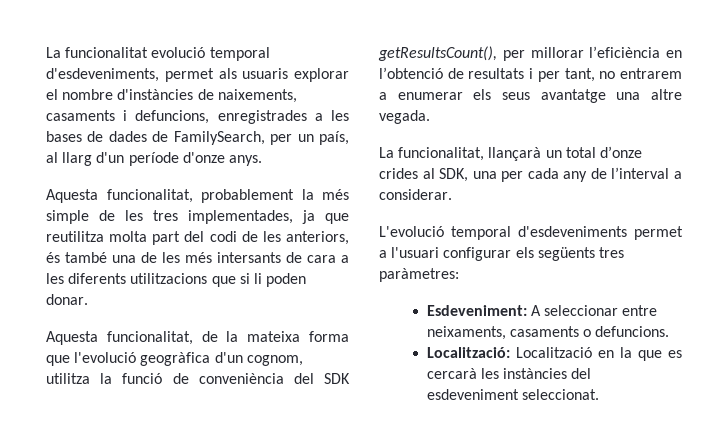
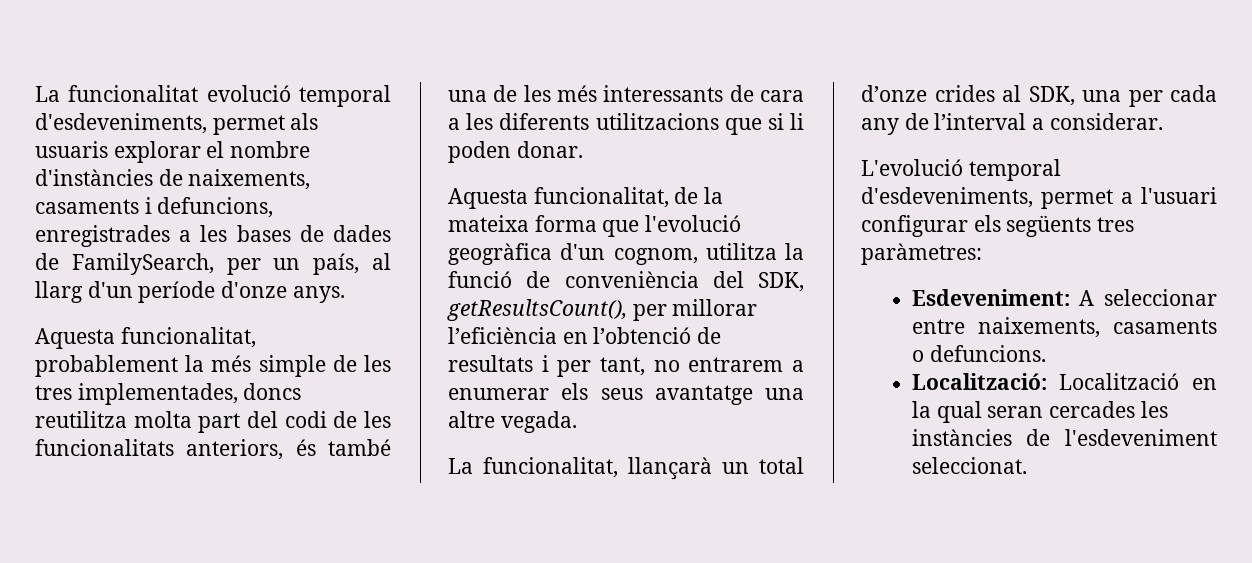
- Aquesta funcionalitat, probablement la més simple de les tres implementades, ja que reutilitza molta part del codi de les anteriors, és també una de les més intersants de cara a les diferents utilitzacions que si li poden donar.
+ Aquesta funcionalitat, probablement la més simple de les tres implementades, doncs reutilitza molta part del codi de les funcionalitats anteriors, és també una de les més interessants de cara a les diferents utilitzacions que si li poden donar.
- Aquesta funcionalitat, de la mateixa forma que l'evolució geogràfica d'un cognom, utilitza la funció de conveniència del SDK getResultsCount(), per millorar l’eficiència en l’obtenció de resultats i per tant, no entrarem a enumerar els seus avantatge una altre vegada.
+ Aquesta funcionalitat, de la mateixa forma que l'evolució geogràfica d'un cognom, utilitza la funció de conveniència del SDK, getResultsCount(), per millorar l’eficiència en l’obtenció de resultats i per tant, no entrarem a enumerar els seus avantatge una altre vegada.
- L'evolució temporal d'esdeveniments permet a l'usuari configurar els següents tres paràmetres:
+ L'evolució temporal d'esdeveniments, permet a l'usuari configurar els següents tres paràmetres:
- Esdeveniment: A seleccionar entre neixaments, casaments o defuncions.
+ Esdeveniment: A seleccionar entre naixements, casaments o defuncions.
- Localització: Localització en la que es cercarà les instàncies del esdeveniment seleccionat.
+ Localització: Localització en la qual seran cercades les instàncies de l'esdeveniment seleccionat.

